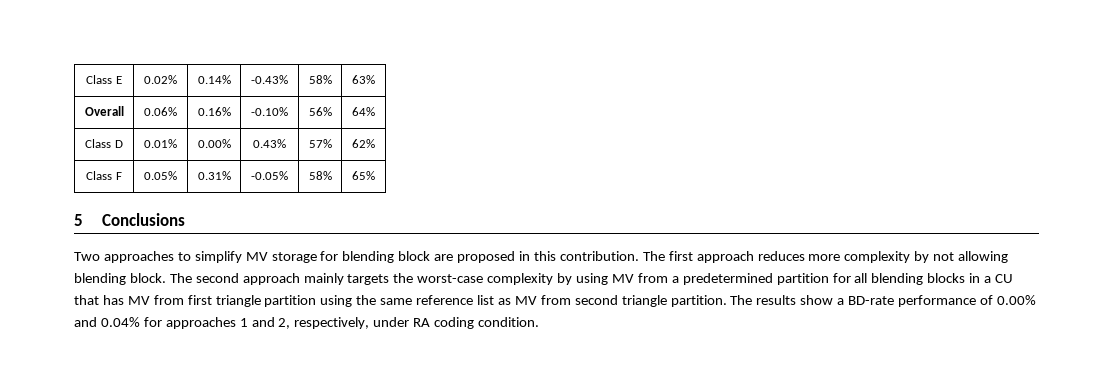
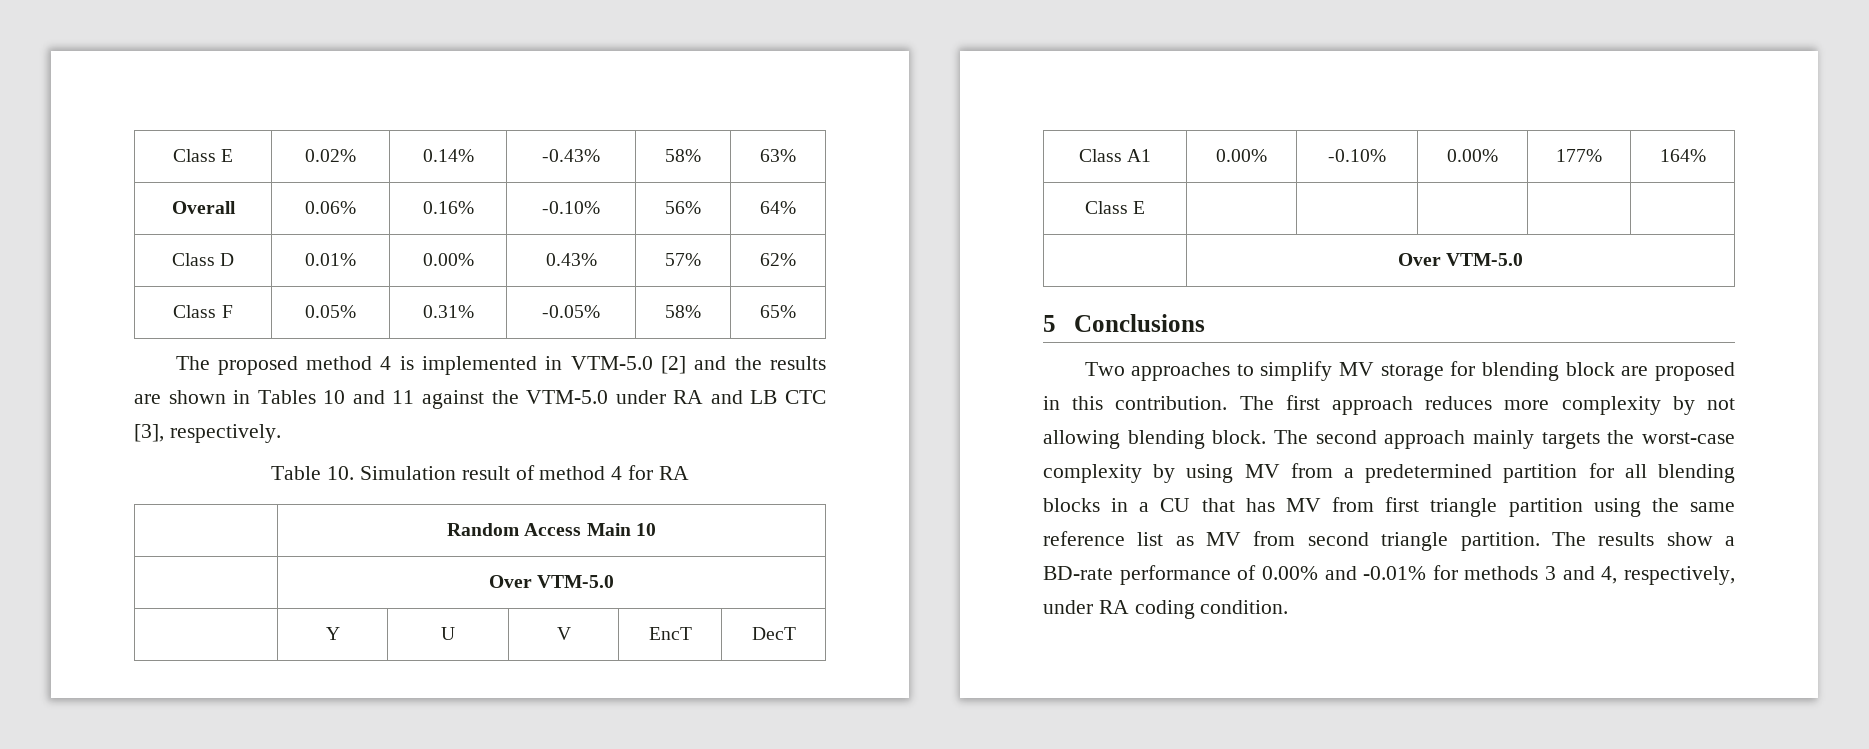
+ The proposed method 4 is implemented in VTM-5.0 [2] and the results are shown in Tables 10 and 11 against the VTM-5.0 under RA and LB CTC [3], respectively.
+ Table 10. Simulation result of method 4 for RA
+ | Random Access Main 10
+ | Over VTM-5.0
+ | Y | U | V | EncT | DecT
+ Class A1 | 0.00% | -0.10% | 0.00% | 177% | 164%
+ Class E | | | | |
+ | Over VTM-5.0
- The results show a BD-rate performance of 0.00% and 0.04% for approaches 1 and 2, respectively, under RA coding condition.
+ The results show a BD-rate performance of 0.00% and -0.01% for methods 3 and 4, respectively, under RA coding condition.

